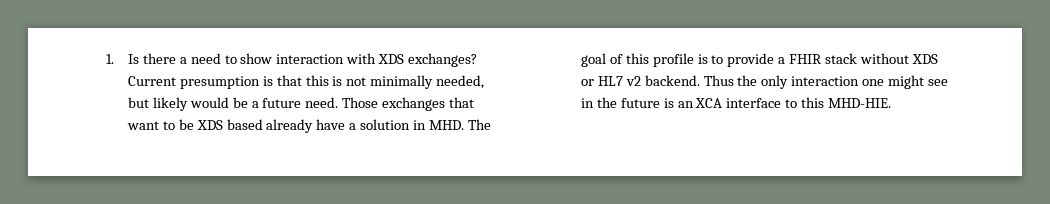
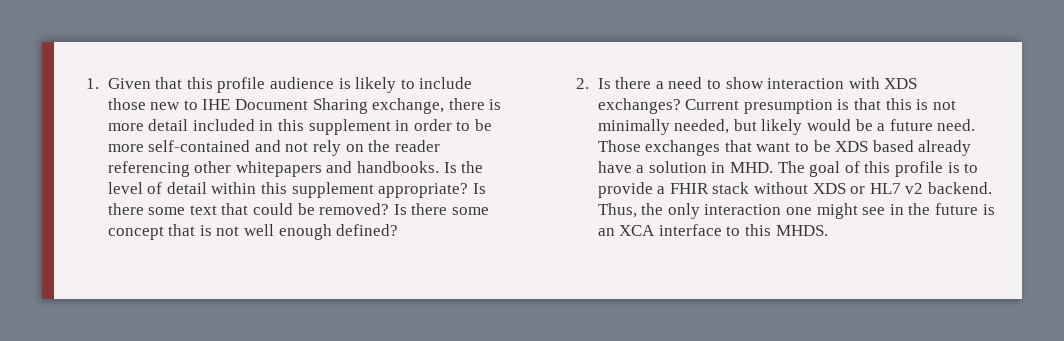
- 1. Is there a need to show interaction with XDS exchanges?
+ 1. Given that this profile audience is likely to include those new to IHE Document Sharing exchange, there is more detail included in this supplement in order to be more self-contained and not rely on the reader referencing other whitepapers and handbooks. Is the level of detail within this supplement appropriate? Is there some text that could be removed? Is there some concept that is not well enough defined?
+ 2. Is there a need to show interaction with XDS exchanges?
- Thus the only interaction one might see in the future is an XCA interface to this MHD-HIE.
+ Thus, the only interaction one might see in the future is an XCA interface to this MHDS.

